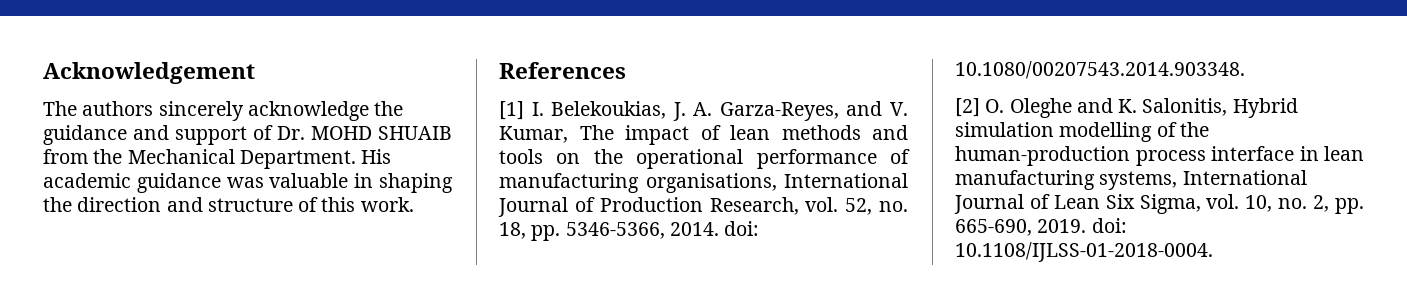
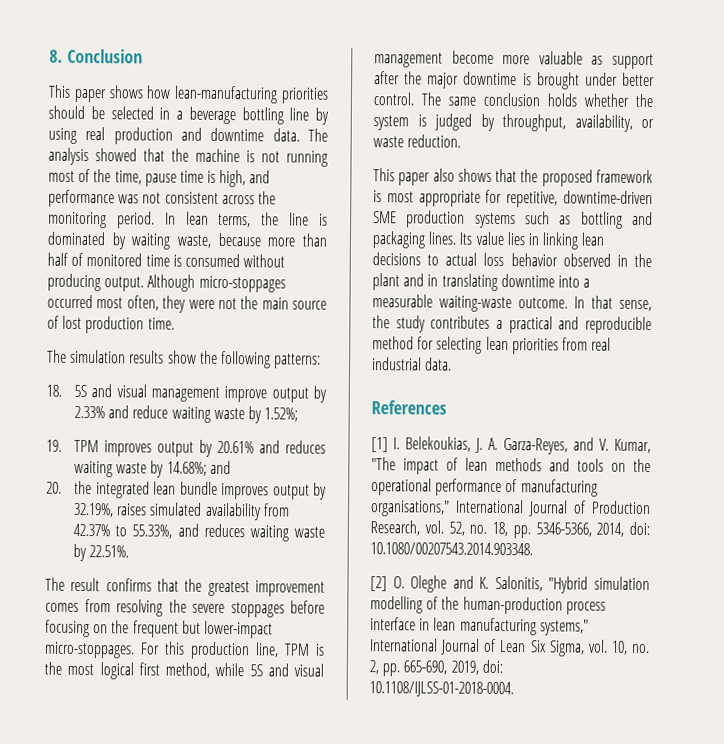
- Acknowledgement
- The authors sincerely acknowledge the guidance and support of Dr. MOHD SHUAIB from the Mechanical Department. His academic guidance was valuable in shaping the direction and structure of this work.
+ 8. Conclusion
+ This paper shows how lean-manufacturing priorities should be selected in a beverage bottling line by using real production and downtime data. The analysis showed that the machine is not running most of the time, pause time is high, and performance was not consistent across the monitoring period. In lean terms, the line is dominated by waiting waste, because more than half of monitored time is consumed without producing output. Although micro-stoppages occurred most often, they were not the main source of lost production time.
+ The simulation results show the following patterns:
+ 18. 5S and visual management improve output by 2.33% and reduce waiting waste by 1.52%;
+ 19. TPM improves output by 20.61% and reduces waiting waste by 14.68%; and
+ 20. the integrated lean bundle improves output by 32.19%, raises simulated availability from 42.37% to 55.33%, and reduces waiting waste by 22.51%.
+ The result confirms that the greatest improvement comes from resolving the severe stoppages before focusing on the frequent but lower-impact micro-stoppages. For this production line, TPM is the most logical first method, while 5S and visual management become more valuable as support after the major downtime is brought under better control. The same conclusion holds whether the system is judged by throughput, availability, or waste reduction.
+ This paper also shows that the proposed framework is most appropriate for repetitive, downtime-driven SME production systems such as bottling and packaging lines. Its value lies in linking lean decisions to actual loss behavior observed in the plant and in translating downtime into a measurable waiting-waste outcome. In that sense, the study contributes a practical and reproducible method for selecting lean priorities from real industrial data.
- [1] I. Belekoukias, J. A. Garza-Reyes, and V. Kumar, The impact of lean methods and tools on the operational performance of manufacturing organisations, International Journal of Production Research, vol. 52, no. 18, pp. 5346-5366, 2014. doi: 10.1080/00207543.2014.903348.
+ [1] I. Belekoukias, J. A. Garza-Reyes, and V. Kumar, "The impact of lean methods and tools on the operational performance of manufacturing organisations," International Journal of Production Research, vol. 52, no. 18, pp. 5346-5366, 2014, doi: 10.1080/00207543.2014.903348.
- [2] O. Oleghe and K. Salonitis, Hybrid simulation modelling of the human-production process interface in lean manufacturing systems, International Journal of Lean Six Sigma, vol. 10, no. 2, pp. 665-690, 2019. doi: 10.1108/IJLSS-01-2018-0004.
+ [2] O. Oleghe and K. Salonitis, "Hybrid simulation modelling of the human-production process interface in lean manufacturing systems," International Journal of Lean Six Sigma, vol. 10, no. 2, pp. 665-690, 2019, doi: 10.1108/IJLSS-01-2018-0004.

